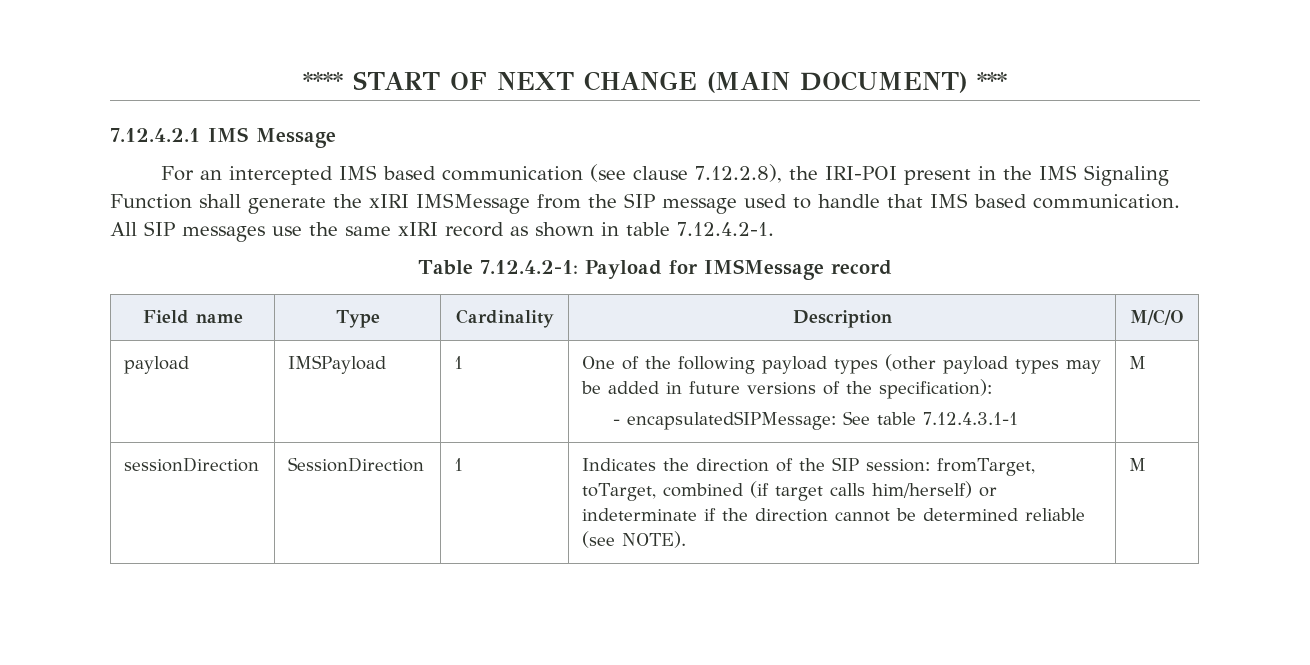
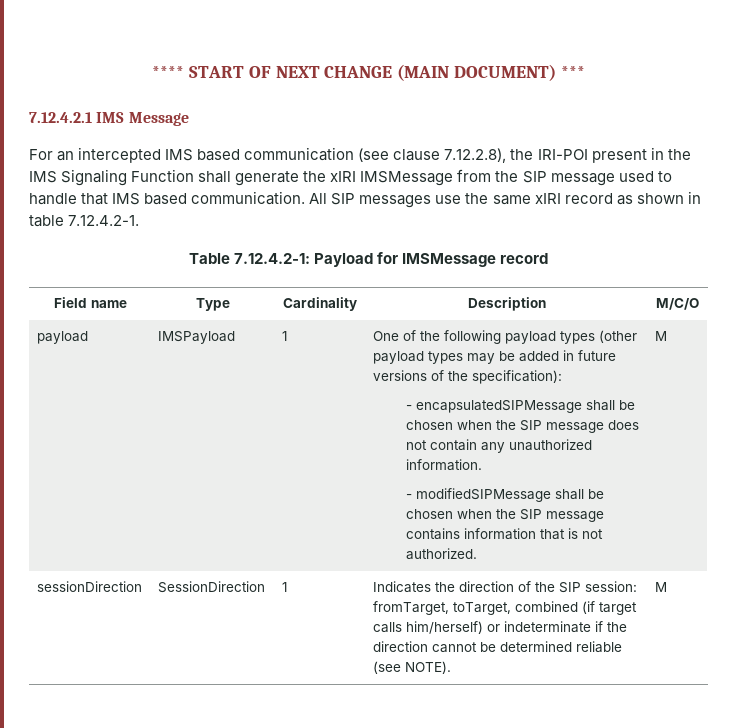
- - encapsulatedSIPMessage: See table 7.12.4.3.1-1
+ - encapsulatedSIPMessage shall be chosen when the SIP message does not contain any unauthorized information.
+ - modifiedSIPMessage shall be chosen when the SIP message contains information that is not authorized.

